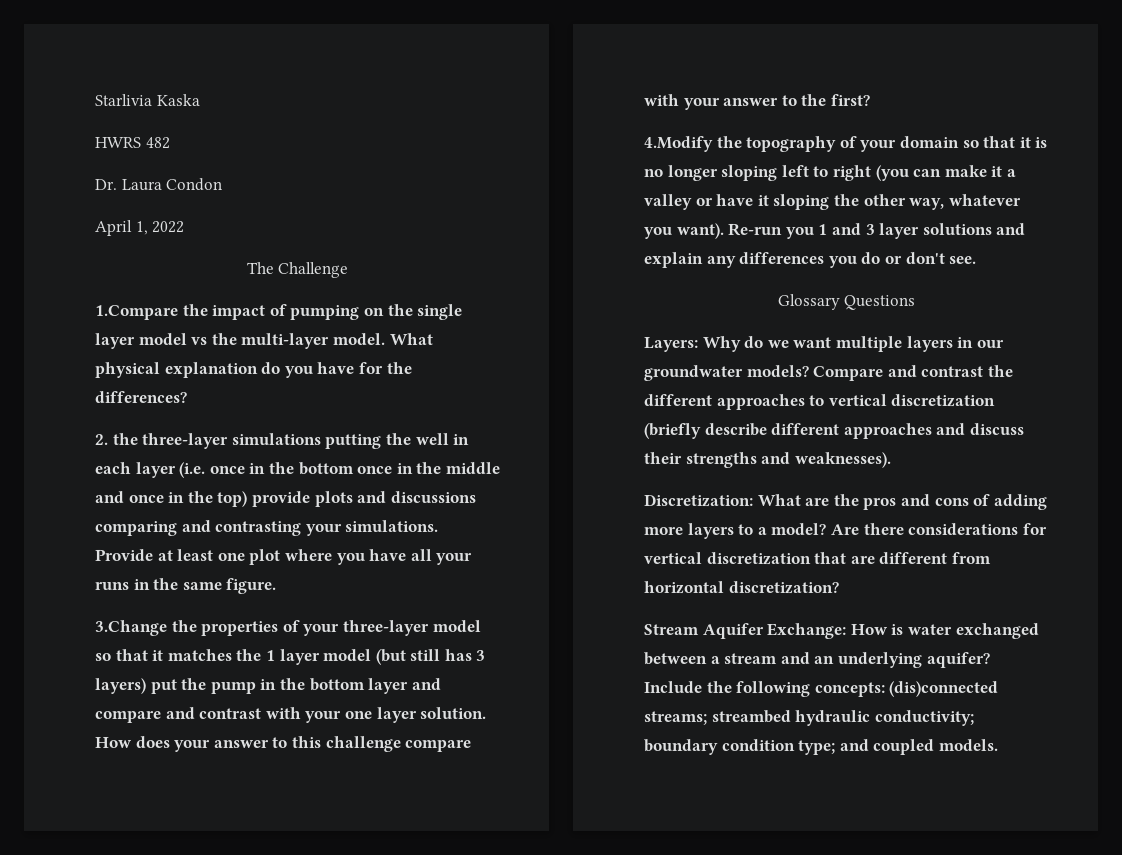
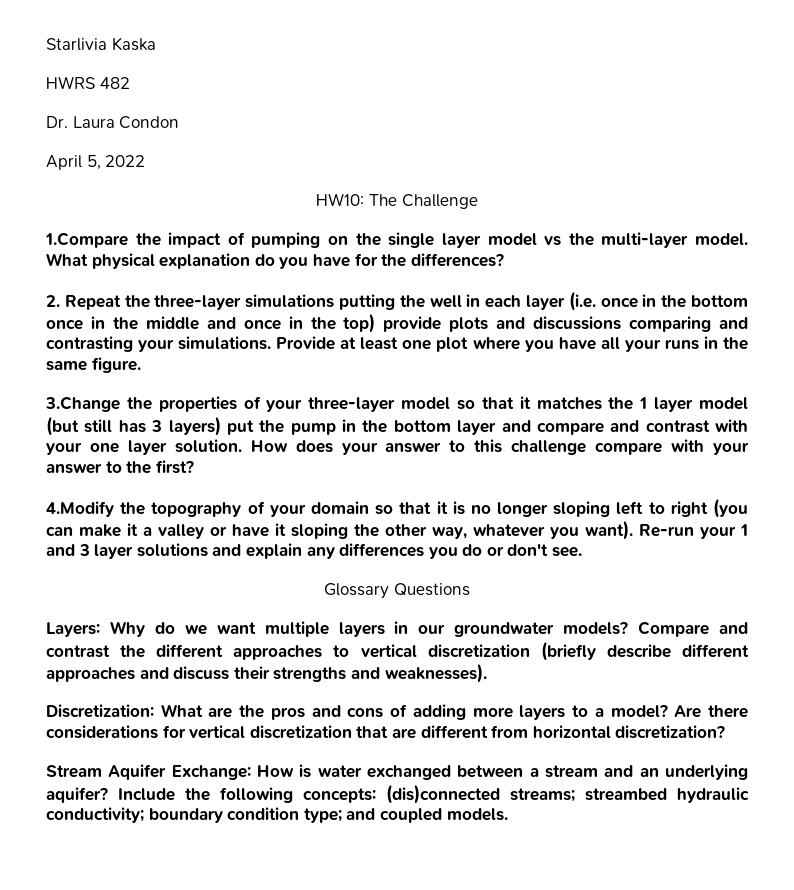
- April 1, 2022
+ April 5, 2022
- The Challenge
+ HW10: The Challenge
- 2. the three-layer simulations putting the well in each layer (i.e. once in the bottom once in the middle and once in the top) provide plots and discussions comparing and contrasting your simulations.
+ 2. Repeat the three-layer simulations putting the well in each layer (i.e. once in the bottom once in the middle and once in the top) provide plots and discussions comparing and contrasting your simulations.
- Re-run you 1 and 3 layer solutions and explain any differences you do or don't see.
+ Re-run your 1 and 3 layer solutions and explain any differences you do or don't see.

